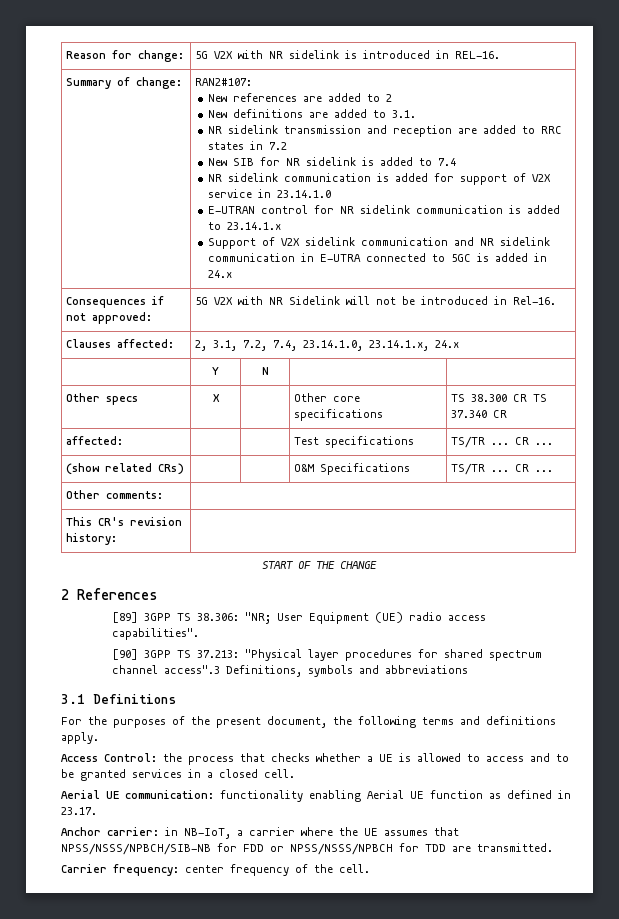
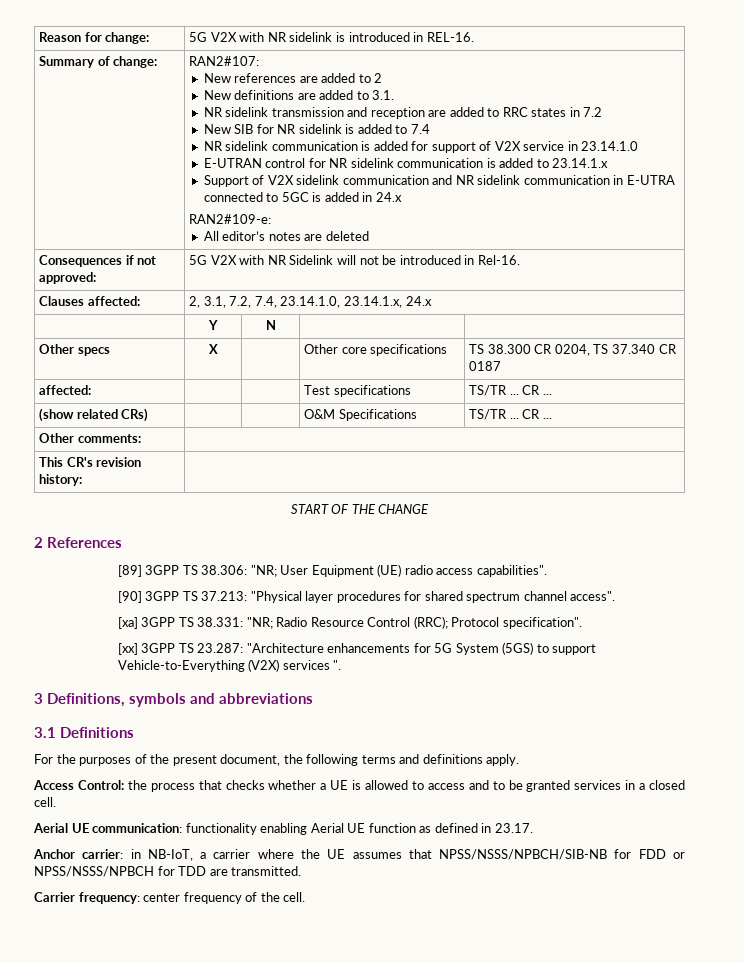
+ RAN2#109-e:
+ All editor’s notes are deleted
- Other specs | X | | Other core specifications | TS 38.300 CR TS 37.340 CR
+ Other specs | X | | Other core specifications | TS 38.300 CR 0204, TS 37.340 CR 0187
- [90] 3GPP TS 37.213: "Physical layer procedures for shared spectrum channel access".3 Definitions, symbols and abbreviations
+ [90] 3GPP TS 37.213: "Physical layer procedures for shared spectrum channel access".
+ [xa] 3GPP TS 38.331: "NR; Radio Resource Control (RRC); Protocol specification".
+ [xx] 3GPP TS 23.287: "Architecture enhancements for 5G System (5GS) to support Vehicle-to-Everything (V2X) services ".
+ 3 Definitions, symbols and abbreviations

